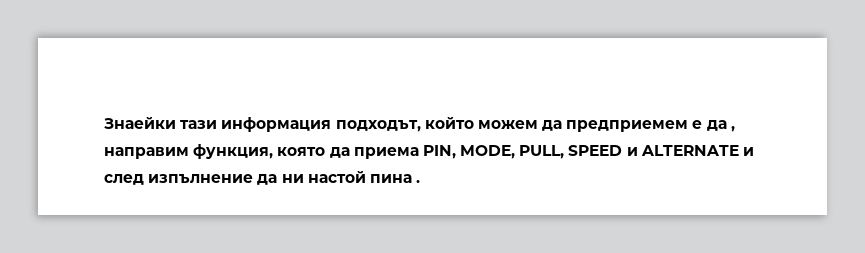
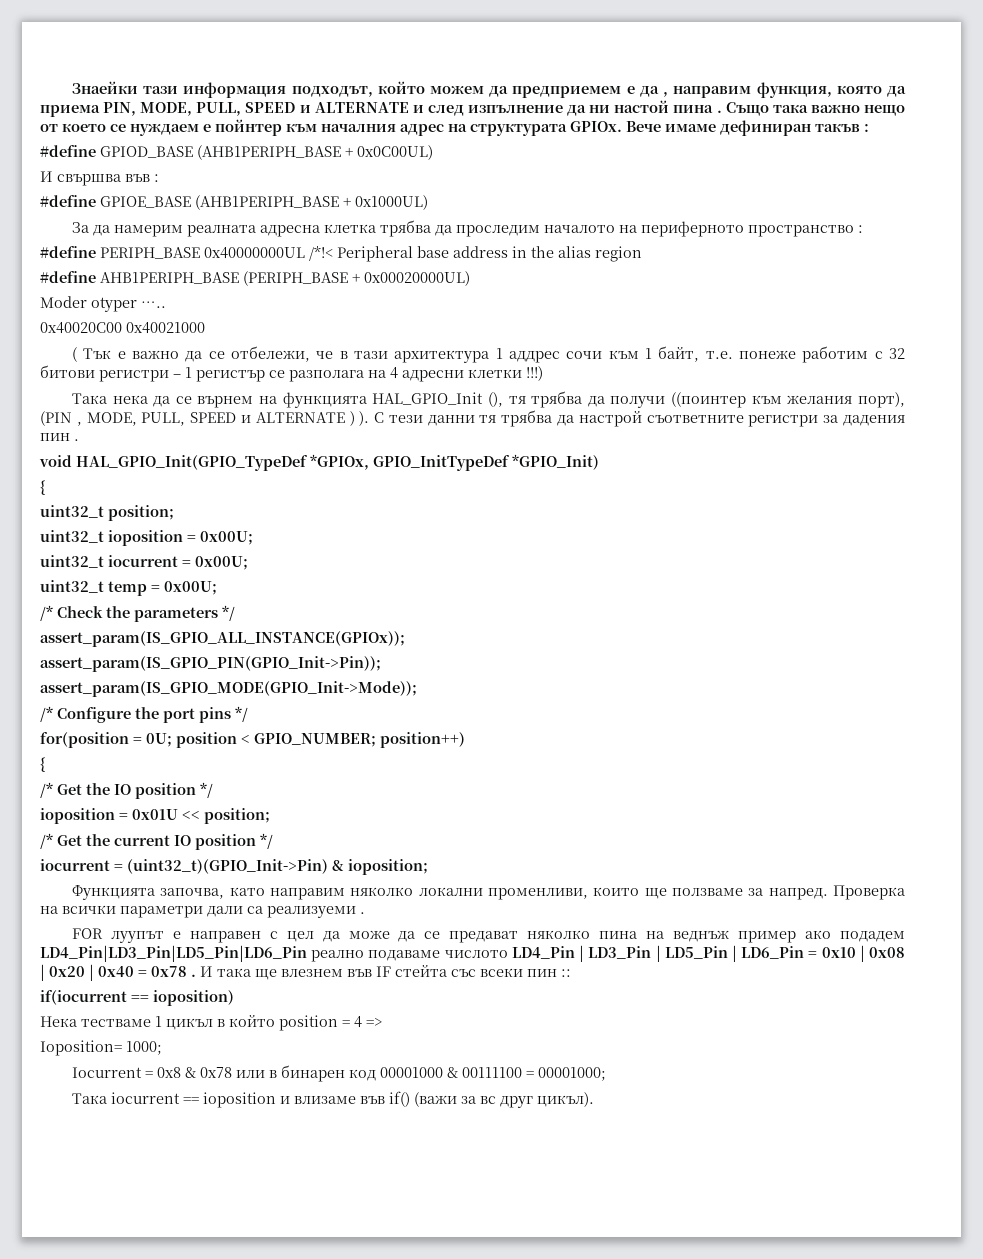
+ Също така важно нещо от което се нуждаем е пойнтер към началния адрес на структурата GPIOx. Вече имаме дефиниран такъв :
+ #define GPIOD_BASE (AHB1PERIPH_BASE + 0x0C00UL)
+ И свършва във :
+ #define GPIOE_BASE (AHB1PERIPH_BASE + 0x1000UL)
+ За да намерим реалната адресна клетка трябва да проследим началото на периферното пространство :
+ #define PERIPH_BASE 0x40000000UL /*!< Peripheral base address in the alias region
+ #define AHB1PERIPH_BASE (PERIPH_BASE + 0x00020000UL)
+ Moder otyper …..
+ 0х40020C00 0x40021000
+ ( Тък е важно да се отбележи, че в тази архитектура 1 аддрес сочи към 1 байт, т.е. понеже работим с 32 битови регистри – 1 регистър се разполага на 4 адресни клетки !!!)
+ Така нека да се върнем на функцията HAL_GPIO_Init (), тя трябва да получи ((поинтер към желания порт), (PIN , MODE, PULL, SPEED и ALTERNATE ) ). С тези данни тя трябва да настрой съответните регистри за дадения пин .
+ void HAL_GPIO_Init(GPIO_TypeDef *GPIOx, GPIO_InitTypeDef *GPIO_Init)
+ {
+ uint32_t position;
+ uint32_t ioposition = 0x00U;
+ uint32_t iocurrent = 0x00U;
+ uint32_t temp = 0x00U;
+ /* Check the parameters */
+ assert_param(IS_GPIO_ALL_INSTANCE(GPIOx));
+ assert_param(IS_GPIO_PIN(GPIO_Init->Pin));
+ assert_param(IS_GPIO_MODE(GPIO_Init->Mode));
+ /* Configure the port pins */
+ for(position = 0U; position < GPIO_NUMBER; position++)
+ {
+ /* Get the IO position */
+ ioposition = 0x01U << position;
+ /* Get the current IO position */
+ iocurrent = (uint32_t)(GPIO_Init->Pin) & ioposition;
+ Функцията започва, като направим няколко локални променливи, които ще ползваме за напред. Проверка на всички параметри дали са реализуеми .
+ FOR луупът е направен с цел да може да се предават няколко пина на веднъж пример ако подадем LD4_Pin|LD3_Pin|LD5_Pin|LD6_Pin реално подаваме числото LD4_Pin | LD3_Pin | LD5_Pin | LD6_Pin = 0x10 | 0x08 | 0x20 | 0x40 = 0x78 . И така ще влезнем във IF стейта със всеки пин ::
+ if(iocurrent == ioposition)
+ Нека тестваме 1 цикъл в който position = 4 =>
+ Ioposition= 1000;
+ Iocurrent = 0x8 & 0x78 или в бинарен код 00001000 & 00111100 = 00001000;
+ Така iocurrent == ioposition и влизаме във if() (важи за вс друг цикъл).

